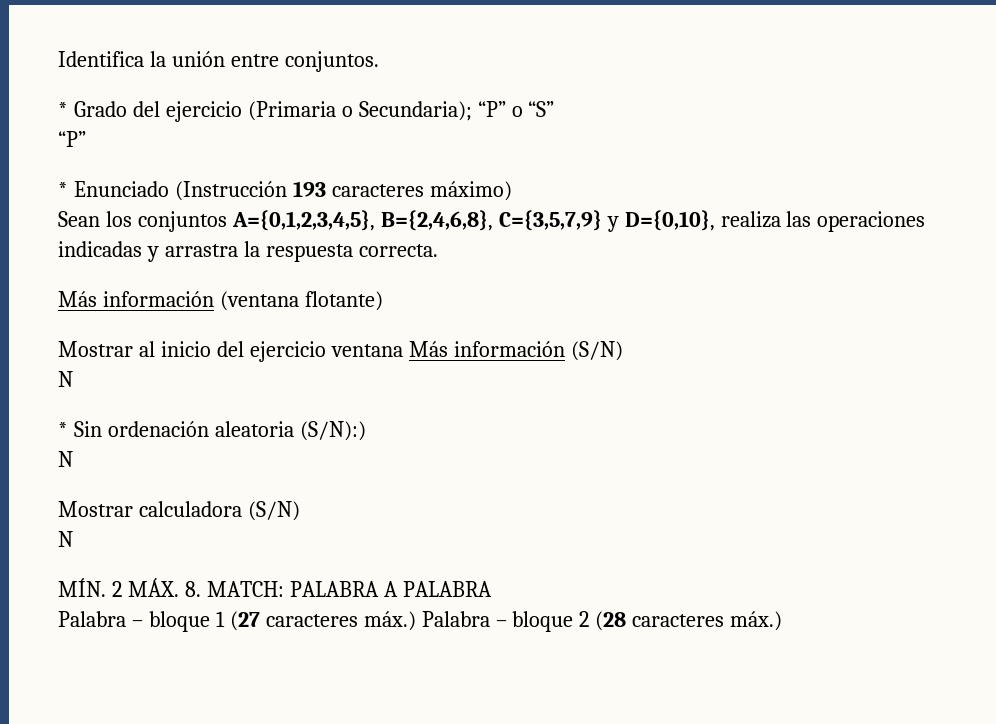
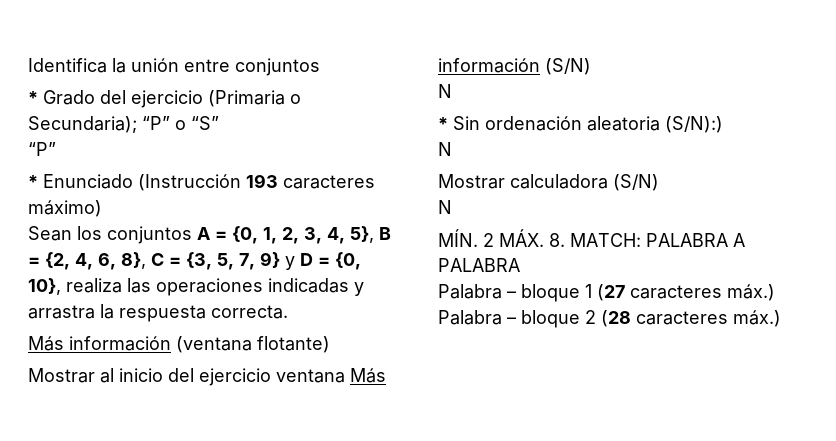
- Identifica la unión entre conjuntos.
+ Identifica la unión entre conjuntos
- Sean los conjuntos A={0,1,2,3,4,5}, B={2,4,6,8}, C={3,5,7,9} y D={0,10}, realiza las operaciones indicadas y arrastra la respuesta correcta.
+ Sean los conjuntos A = {0, 1, 2, 3, 4, 5}, B = {2, 4, 6, 8}, C = {3, 5, 7, 9} y D = {0, 10}, realiza las operaciones indicadas y arrastra la respuesta correcta.

